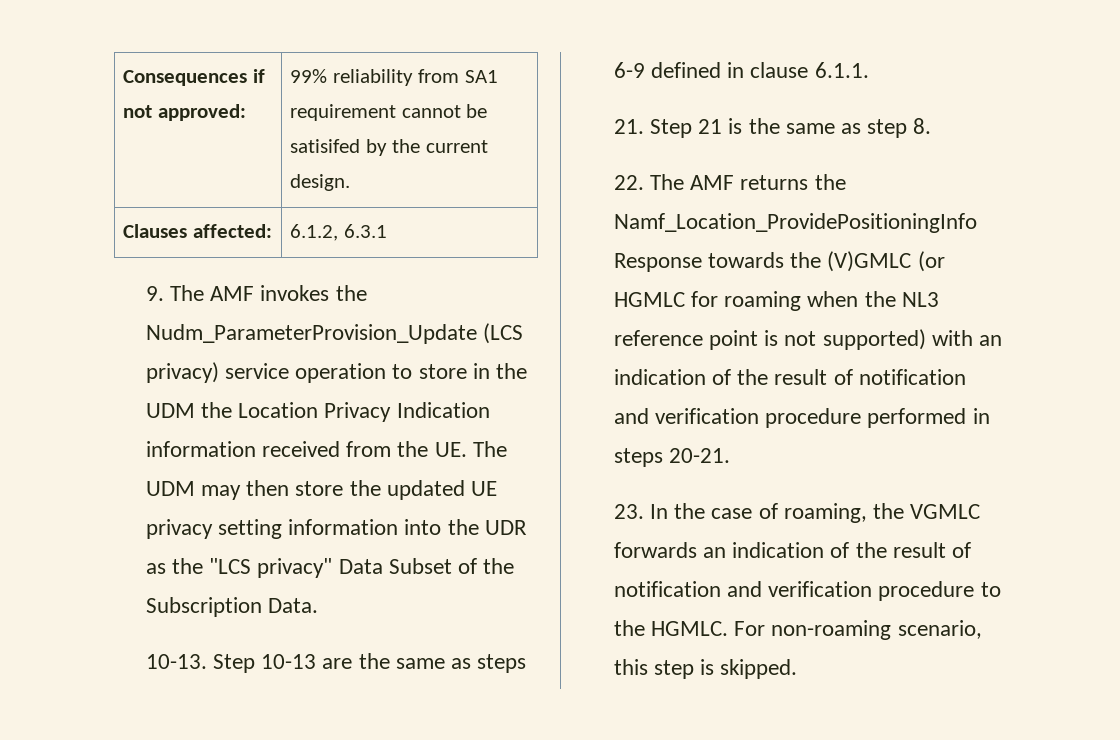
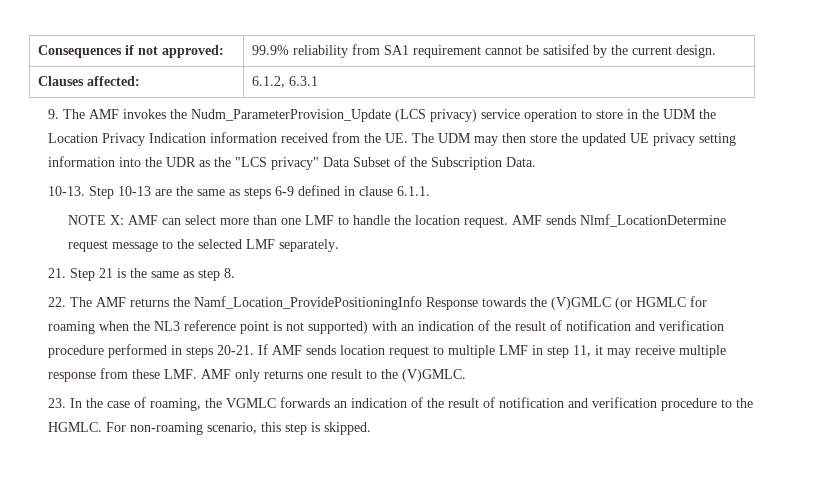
- Consequences if not approved: | 99% reliability from SA1 requirement cannot be satisifed by the current design.
+ Consequences if not approved: | 99.9% reliability from SA1 requirement cannot be satisifed by the current design.
+ NOTE X: AMF can select more than one LMF to handle the location request. AMF sends Nlmf_LocationDetermine request message to the selected LMF separately.
+ If AMF sends location request to multiple LMF in step 11, it may receive multiple response from these LMF. AMF only returns one result to the (V)GMLC.

